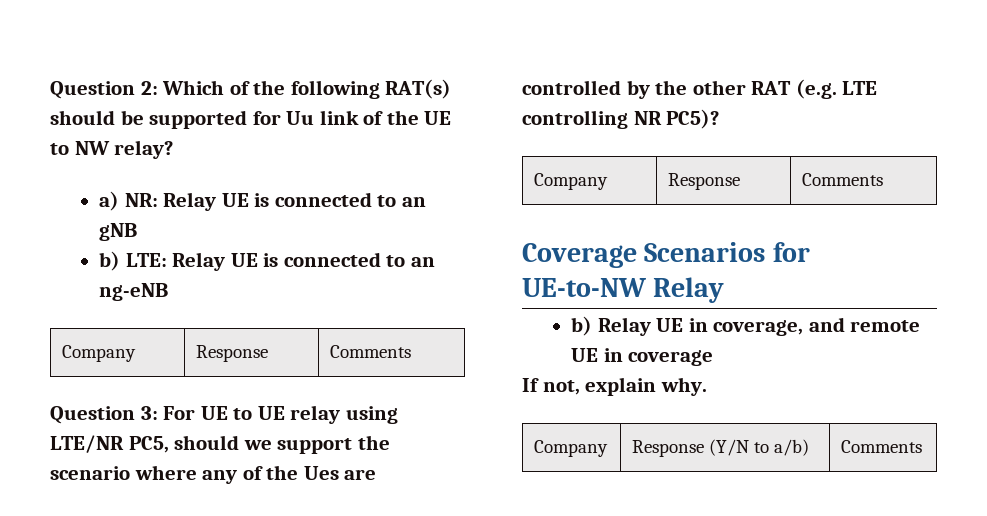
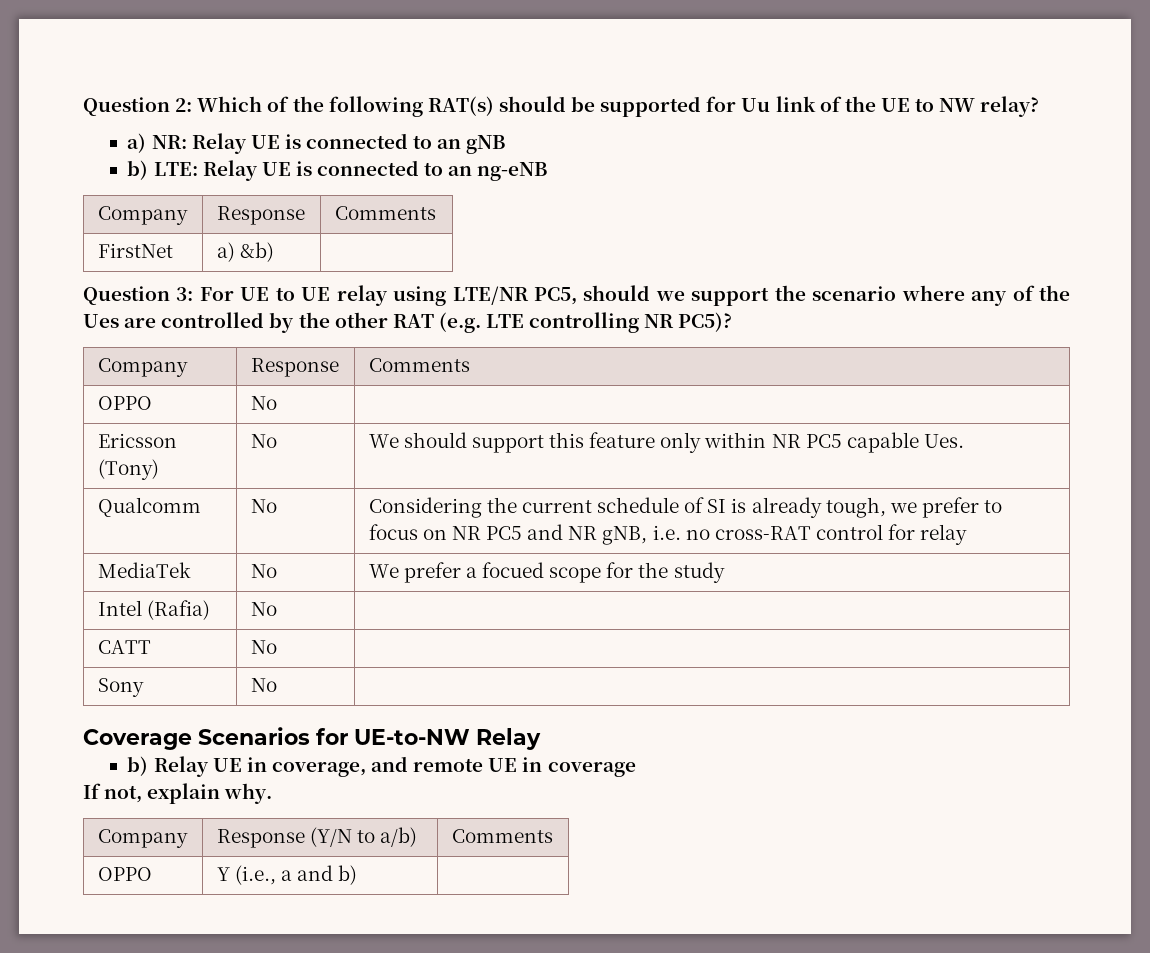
+ FirstNet | a) &b) |
+ OPPO | No |
+ Ericsson (Tony) | No | We should support this feature only within NR PC5 capable Ues.
+ Qualcomm | No | Considering the current schedule of SI is already tough, we prefer to focus on NR PC5 and NR gNB, i.e. no cross-RAT control for relay
+ MediaTek | No | We prefer a focued scope for the study
+ Intel (Rafia) | No |
+ CATT | No |
+ Sony | No |
+ OPPO | Y (i.e., a and b) |

